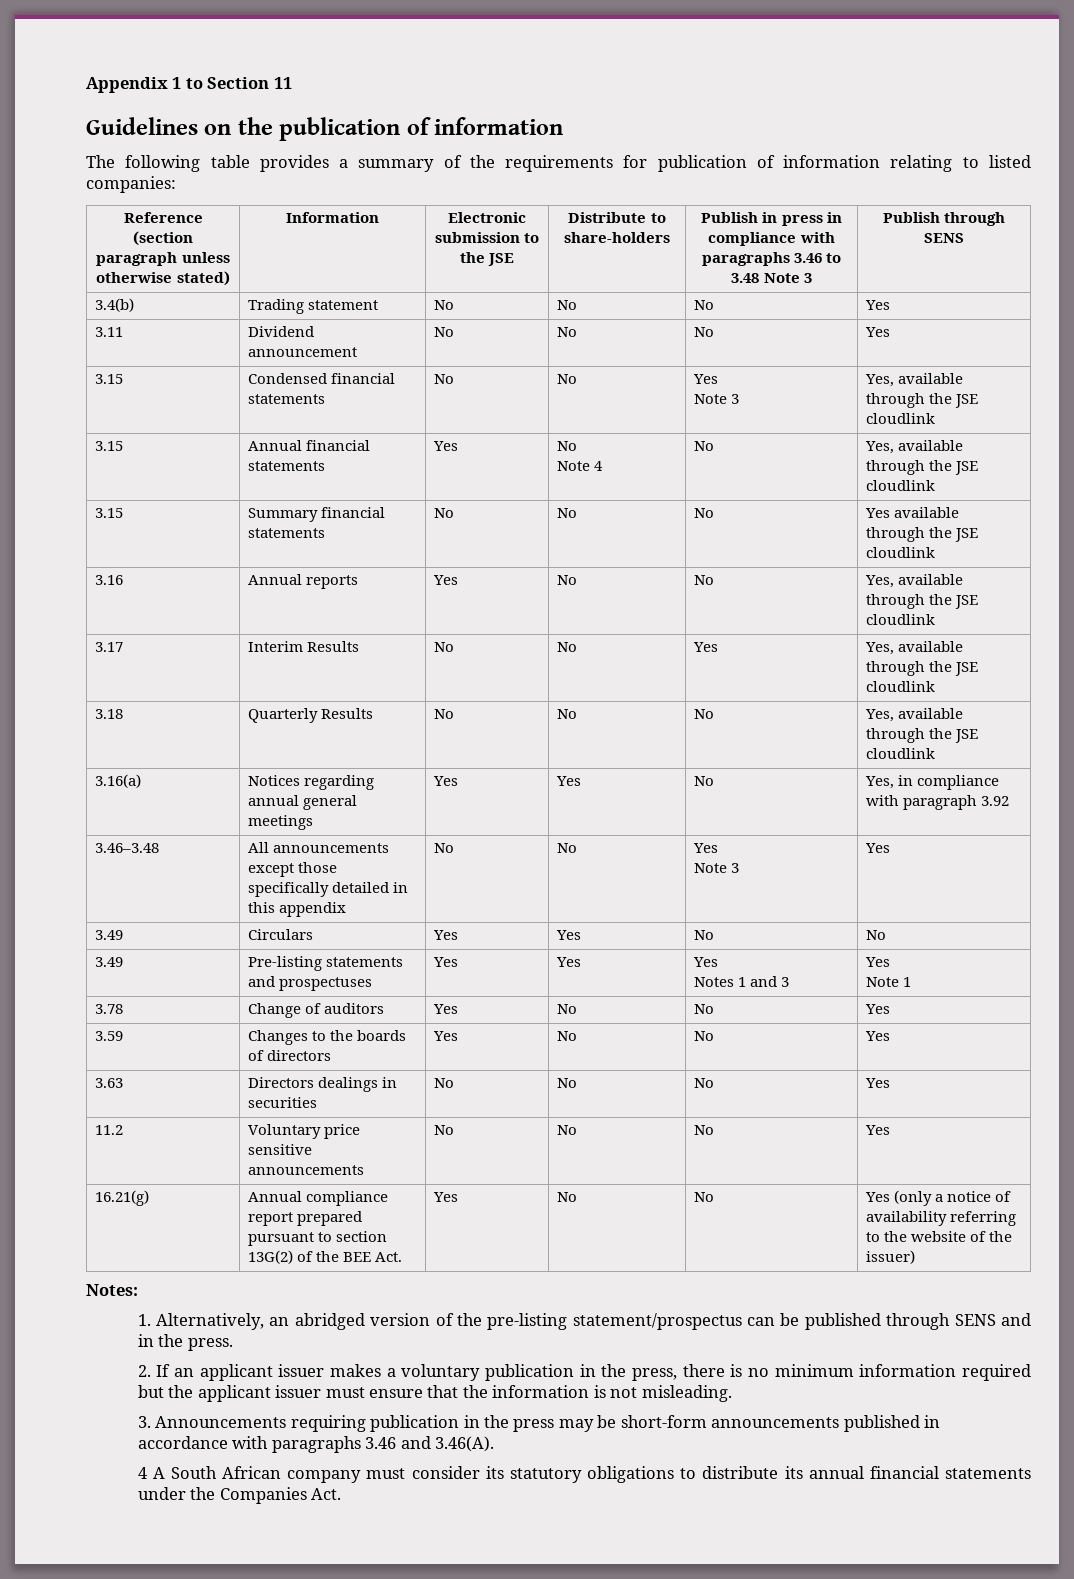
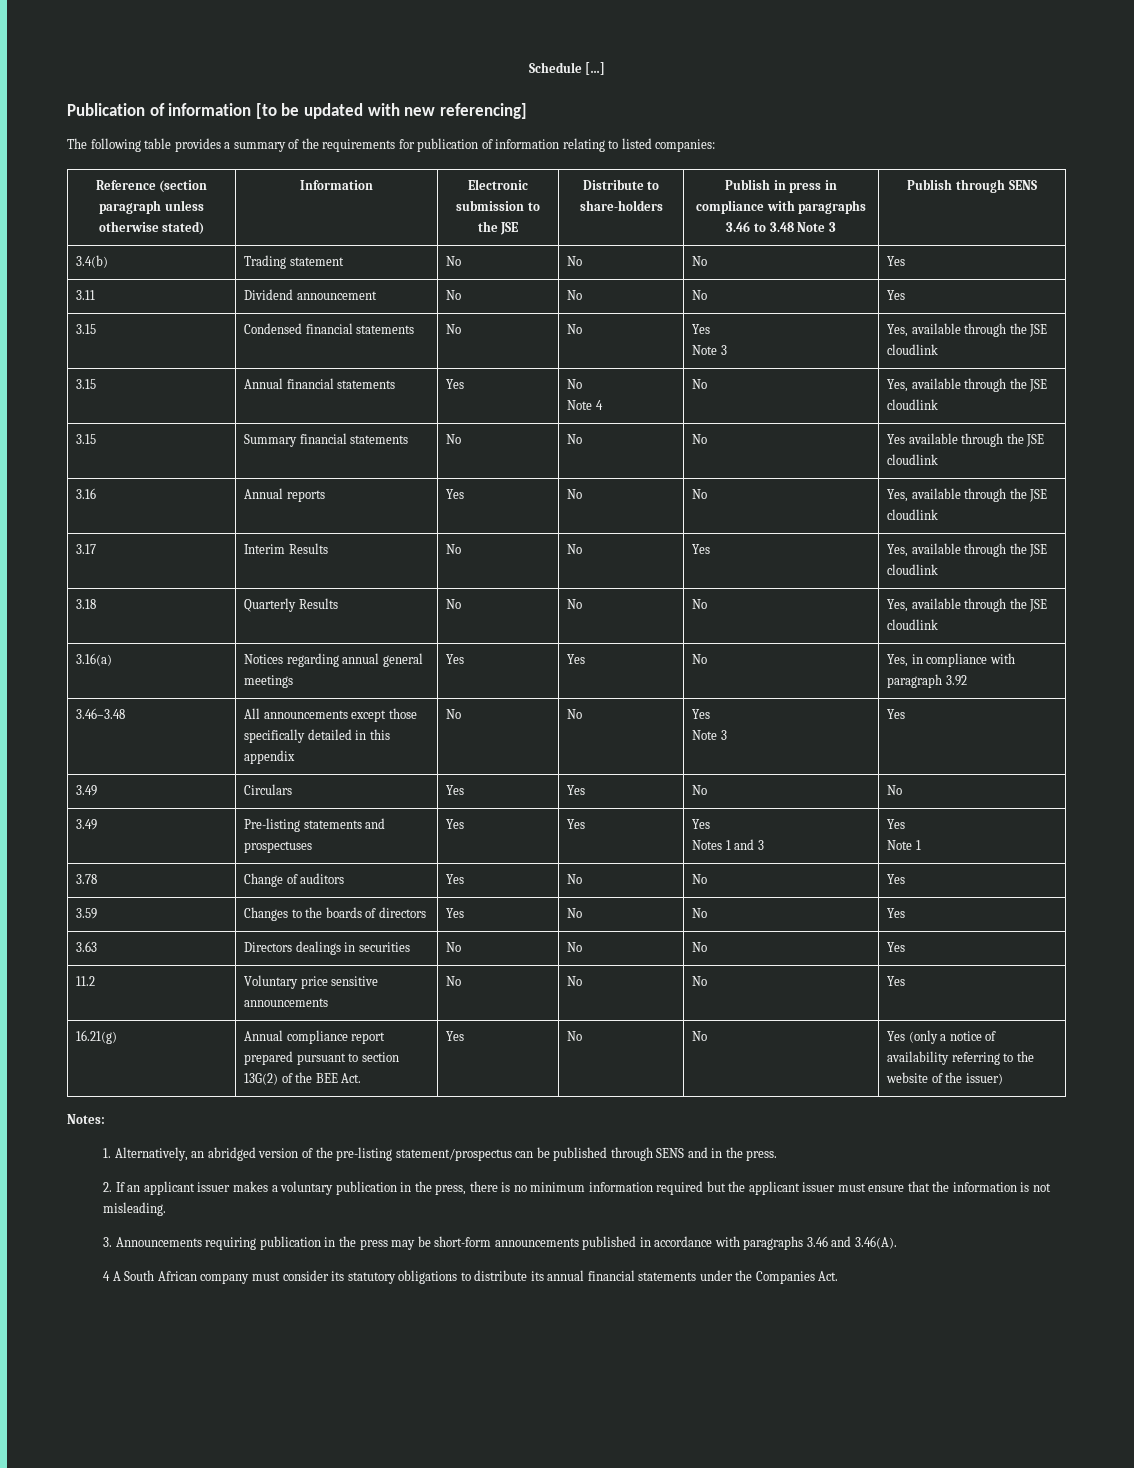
- Appendix 1 to Section 11
- Guidelines on the publication of information
+ Schedule […]
+ Publication of information [to be updated with new referencing]

